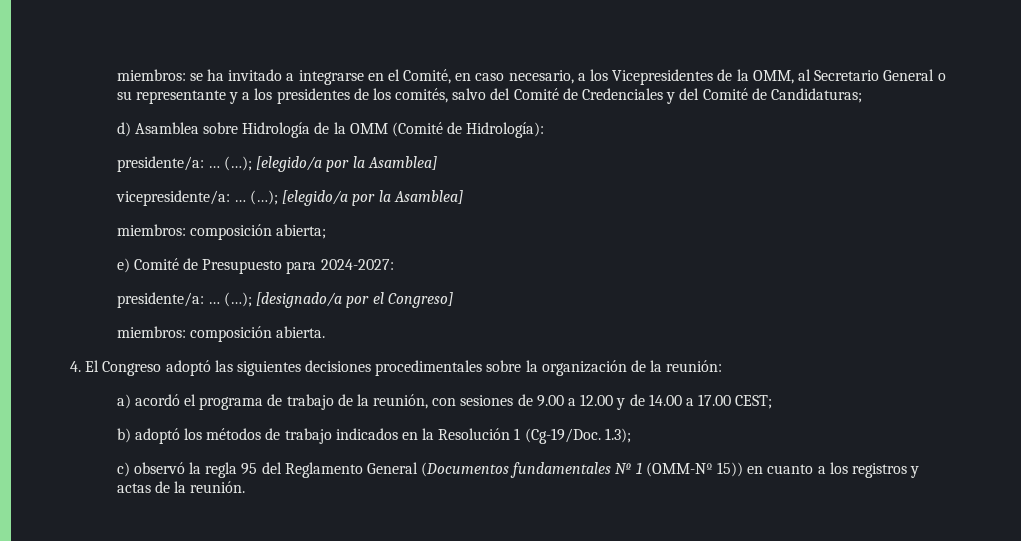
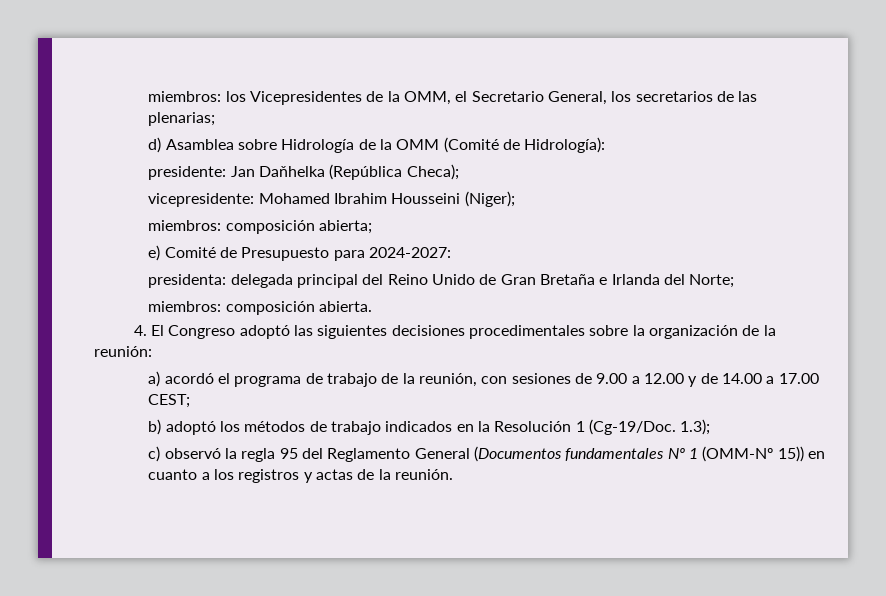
- miembros: se ha invitado a integrarse en el Comité, en caso necesario, a los Vicepresidentes de la OMM, al Secretario General o su representante y a los presidentes de los comités, salvo del Comité de Credenciales y del Comité de Candidaturas;
+ miembros: los Vicepresidentes de la OMM, el Secretario General, los secretarios de las plenarias;
- presidente/a: … (…); [elegido/a por la Asamblea]
- vicepresidente/a: … (…); [elegido/a por la Asamblea]
+ presidente: Jan Daňhelka (República Checa);
+ vicepresidente: Mohamed Ibrahim Housseini (Niger);
- presidente/a: … (…); [designado/a por el Congreso]
+ presidenta: delegada principal del Reino Unido de Gran Bretaña e Irlanda del Norte;

